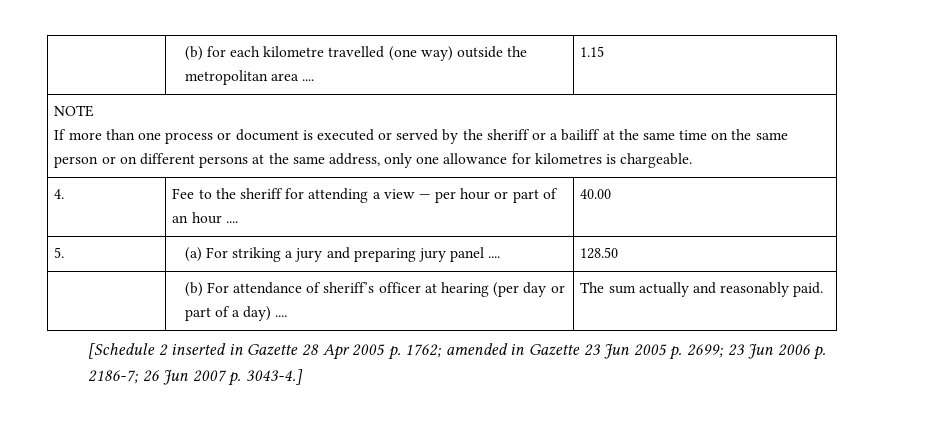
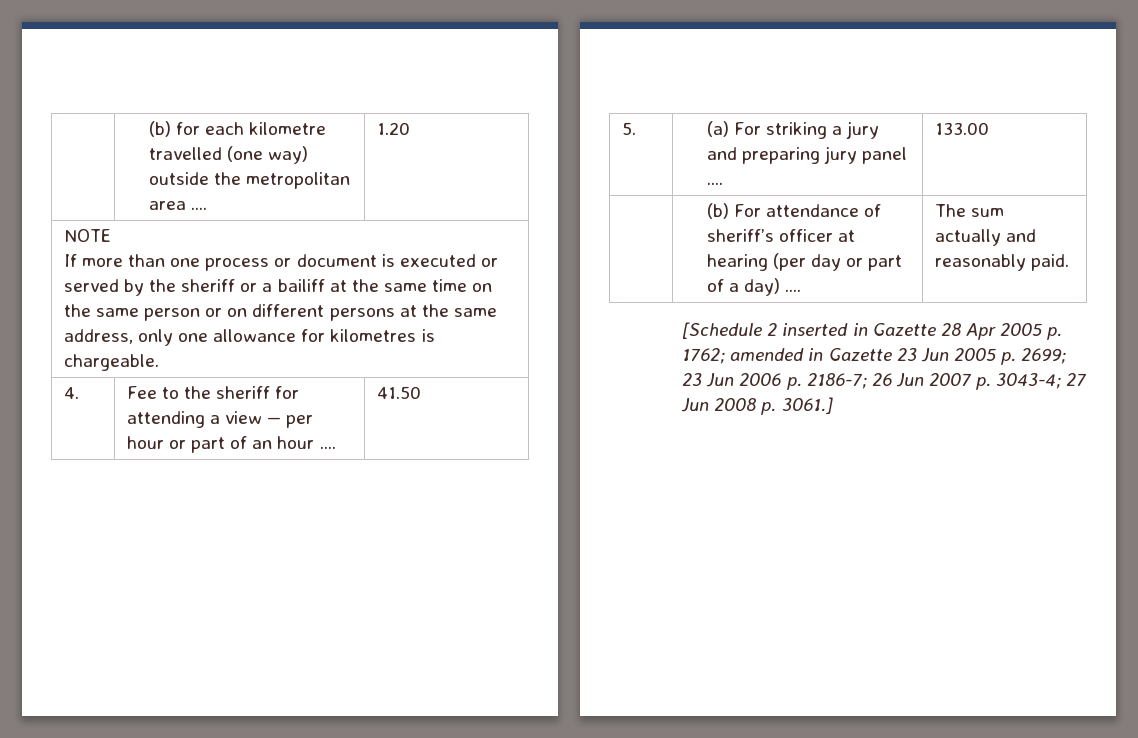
- | (b) for each kilometre travelled (one way) outside the metropolitan area .... | 1.15
+ | (b) for each kilometre travelled (one way) outside the metropolitan area .... | 1.20
- 4. | Fee to the sheriff for attending a view — per hour or part of an hour .... | 40.00
+ 4. | Fee to the sheriff for attending a view — per hour or part of an hour .... | 41.50
- 5. | (a) For striking a jury and preparing jury panel .... | 128.50
+ 5. | (a) For striking a jury and preparing jury panel .... | 133.00
- [Schedule 2 inserted in Gazette 28 Apr 2005 p. 1762; amended in Gazette 23 Jun 2005 p. 2699; 23 Jun 2006 p. 2186-7; 26 Jun 2007 p. 3043-4.]
+ [Schedule 2 inserted in Gazette 28 Apr 2005 p. 1762; amended in Gazette 23 Jun 2005 p. 2699; 23 Jun 2006 p. 2186-7; 26 Jun 2007 p. 3043-4; 27 Jun 2008 p. 3061.]

